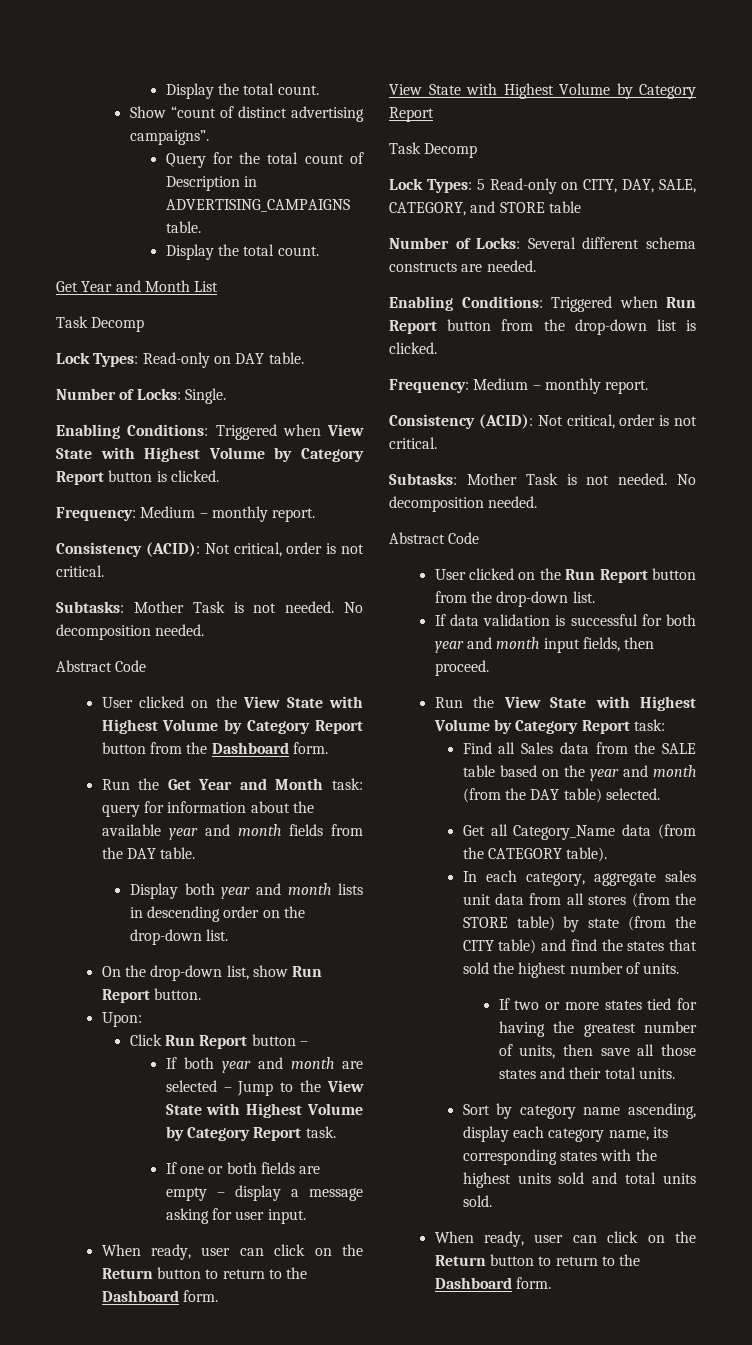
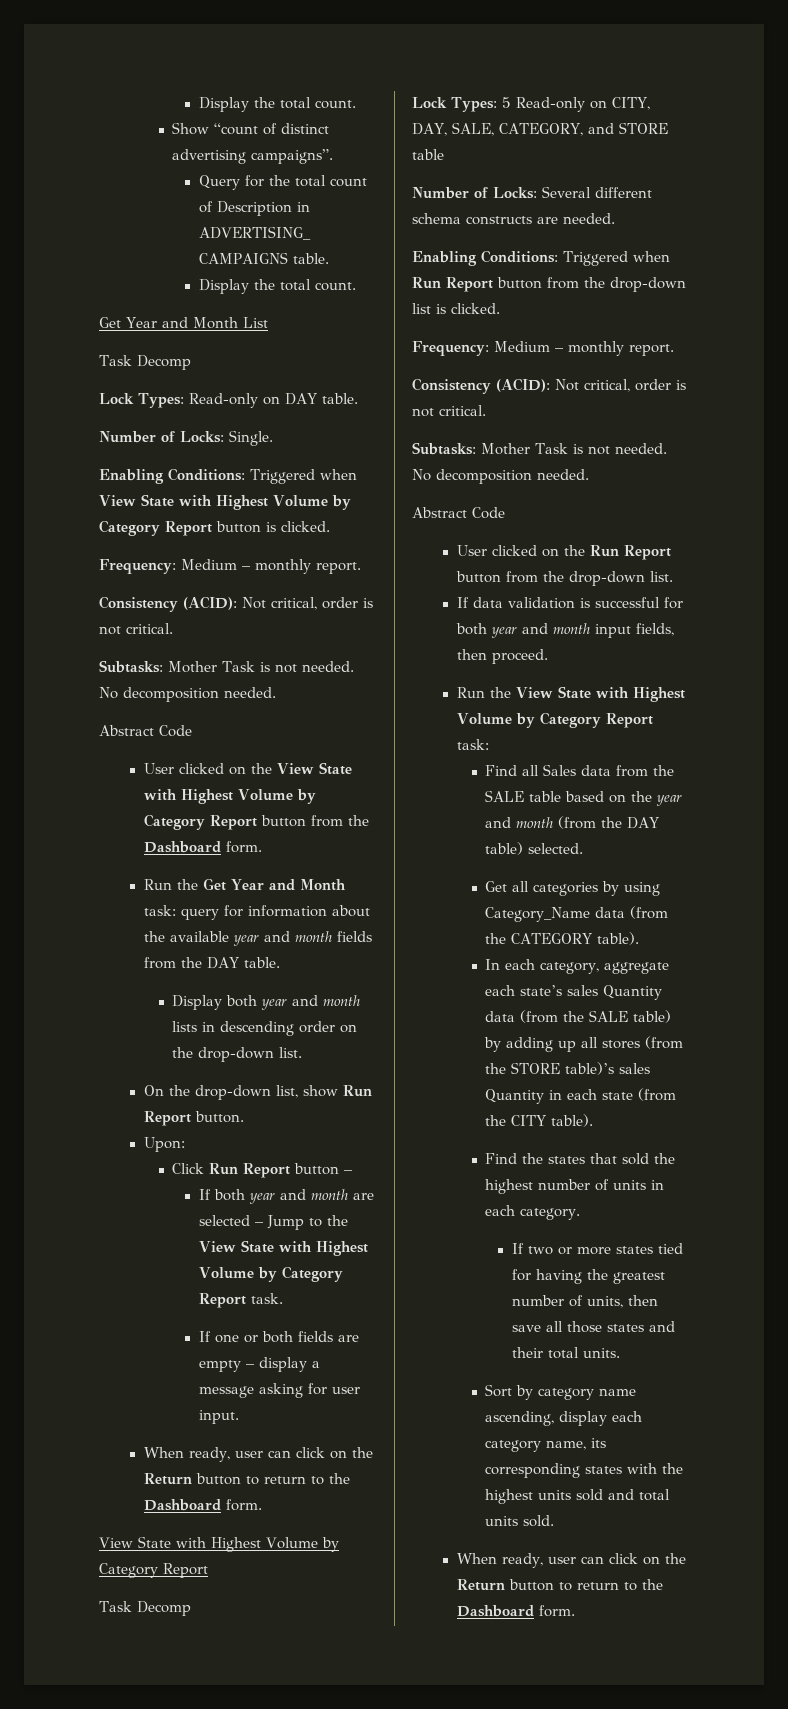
- Get all Category_Name data (from the CATEGORY table).
+ Get all categories by using Category_Name data (from the CATEGORY table).
- In each category, aggregate sales unit data from all stores (from the STORE table) by state (from the CITY table) and find the states that sold the highest number of units.
+ In each category, aggregate each state’s sales Quantity data (from the SALE table) by adding up all stores (from the STORE table)’s sales Quantity in each state (from the CITY table).
+ Find the states that sold the highest number of units in each category.

